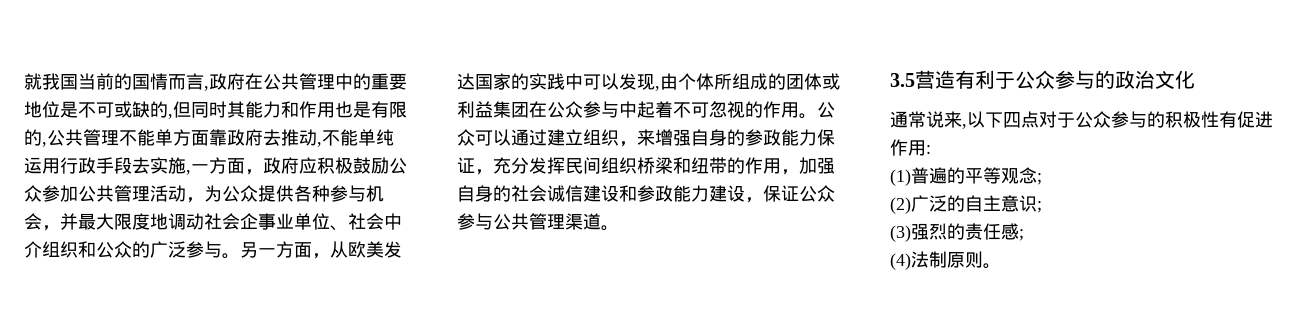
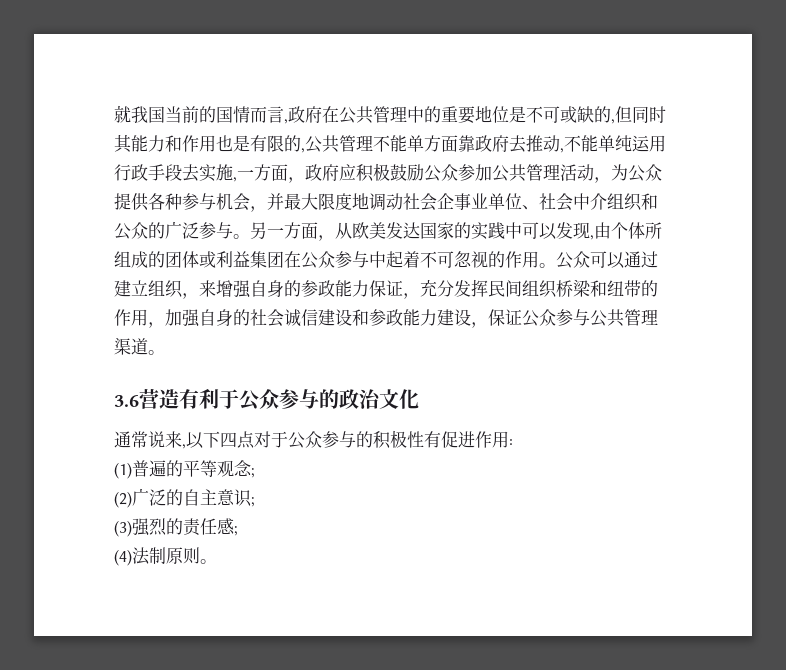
- 3.5营造有利于公众参与的政治文化
+ 3.6营造有利于公众参与的政治文化

